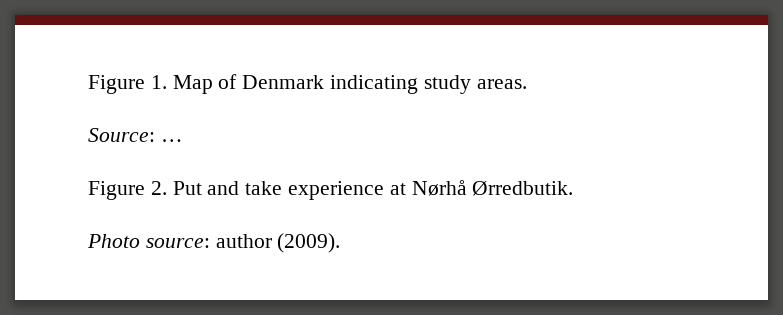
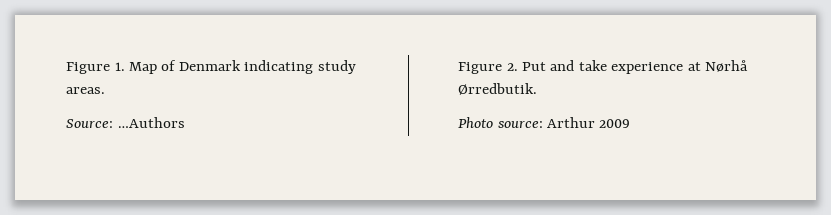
- Source: …
+ Source: …Authors
- Photo source: author (2009).
+ Photo source: Arthur 2009

